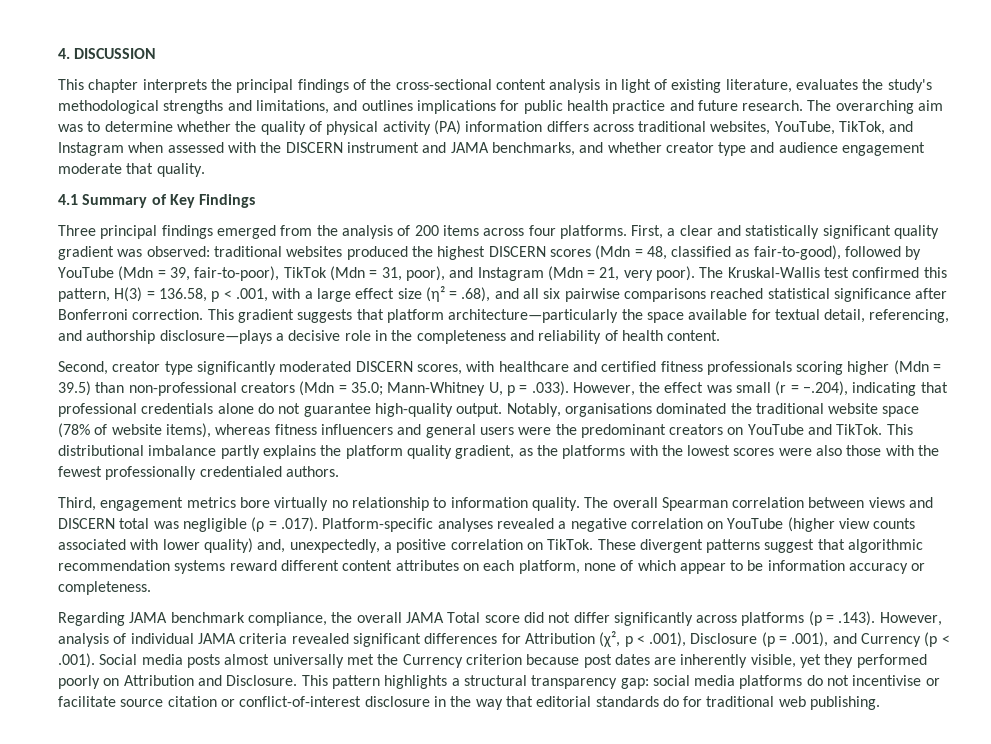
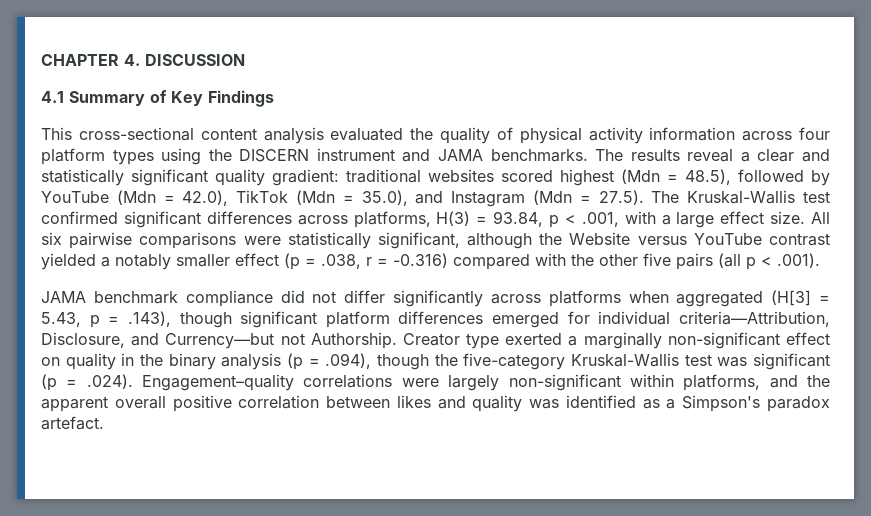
- 4. DISCUSSION
+ CHAPTER 4. DISCUSSION
- This chapter interprets the principal findings of the cross-sectional content analysis in light of existing literature, evaluates the study's methodological strengths and limitations, and outlines implications for public health practice and future research. The overarching aim was to determine whether the quality of physical activity (PA) information differs across traditional websites, YouTube, TikTok, and Instagram when assessed with the DISCERN instrument and JAMA benchmarks, and whether creator type and audience engagement moderate that quality.
- Three principal findings emerged from the analysis of 200 items across four platforms. First, a clear and statistically significant quality gradient was observed: traditional websites produced the highest DISCERN scores (Mdn = 48, classified as fair-to-good), followed by YouTube (Mdn = 39, fair-to-poor), TikTok (Mdn = 31, poor), and Instagram (Mdn = 21, very poor). The Kruskal-Wallis test confirmed this pattern, H(3) = 136.58, p < .001, with a large effect size (η² = .68), and all six pairwise comparisons reached statistical significance after Bonferroni correction. This gradient suggests that platform architecture—particularly the space available for textual detail, referencing, and authorship disclosure—plays a decisive role in the completeness and reliability of health content.
- Second, creator type significantly moderated DISCERN scores, with healthcare and certified fitness professionals scoring higher (Mdn = 39.5) than non-professional creators (Mdn = 35.0; Mann-Whitney U, p = .033). However, the effect was small (r = −.204), indicating that professional credentials alone do not guarantee high-quality output. Notably, organisations dominated the traditional website space (78% of website items), whereas fitness influencers and general users were the predominant creators on YouTube and TikTok. This distributional imbalance partly explains the platform quality gradient, as the platforms with the lowest scores were also those with the fewest professionally credentialed authors.
- Third, engagement metrics bore virtually no relationship to information quality. The overall Spearman correlation between views and DISCERN total was negligible (ρ = .017). Platform-specific analyses revealed a negative correlation on YouTube (higher view counts associated with lower quality) and, unexpectedly, a positive correlation on TikTok. These divergent patterns suggest that algorithmic recommendation systems reward different content attributes on each platform, none of which appear to be information accuracy or completeness.
- Regarding JAMA benchmark compliance, the overall JAMA Total score did not differ significantly across platforms (p = .143). However, analysis of individual JAMA criteria revealed significant differences for Attribution (χ², p < .001), Disclosure (p = .001), and Currency (p < .001). Social media posts almost universally met the Currency criterion because post dates are inherently visible, yet they performed poorly on Attribution and Disclosure. This pattern highlights a structural transparency gap: social media platforms do not incentivise or facilitate source citation or conflict-of-interest disclosure in the way that editorial standards do for traditional web publishing.
+ This cross-sectional content analysis evaluated the quality of physical activity information across four platform types using the DISCERN instrument and JAMA benchmarks. The results reveal a clear and statistically significant quality gradient: traditional websites scored highest (Mdn = 48.5), followed by YouTube (Mdn = 42.0), TikTok (Mdn = 35.0), and Instagram (Mdn = 27.5). The Kruskal-Wallis test confirmed significant differences across platforms, H(3) = 93.84, p < .001, with a large effect size. All six pairwise comparisons were statistically significant, although the Website versus YouTube contrast yielded a notably smaller effect (p = .038, r = -0.316) compared with the other five pairs (all p < .001).
+ JAMA benchmark compliance did not differ significantly across platforms when aggregated (H[3] = 5.43, p = .143), though significant platform differences emerged for individual criteria—Attribution, Disclosure, and Currency—but not Authorship. Creator type exerted a marginally non-significant effect on quality in the binary analysis (p = .094), though the five-category Kruskal-Wallis test was significant (p = .024). Engagement–quality correlations were largely non-significant within platforms, and the apparent overall positive correlation between likes and quality was identified as a Simpson's paradox artefact.

